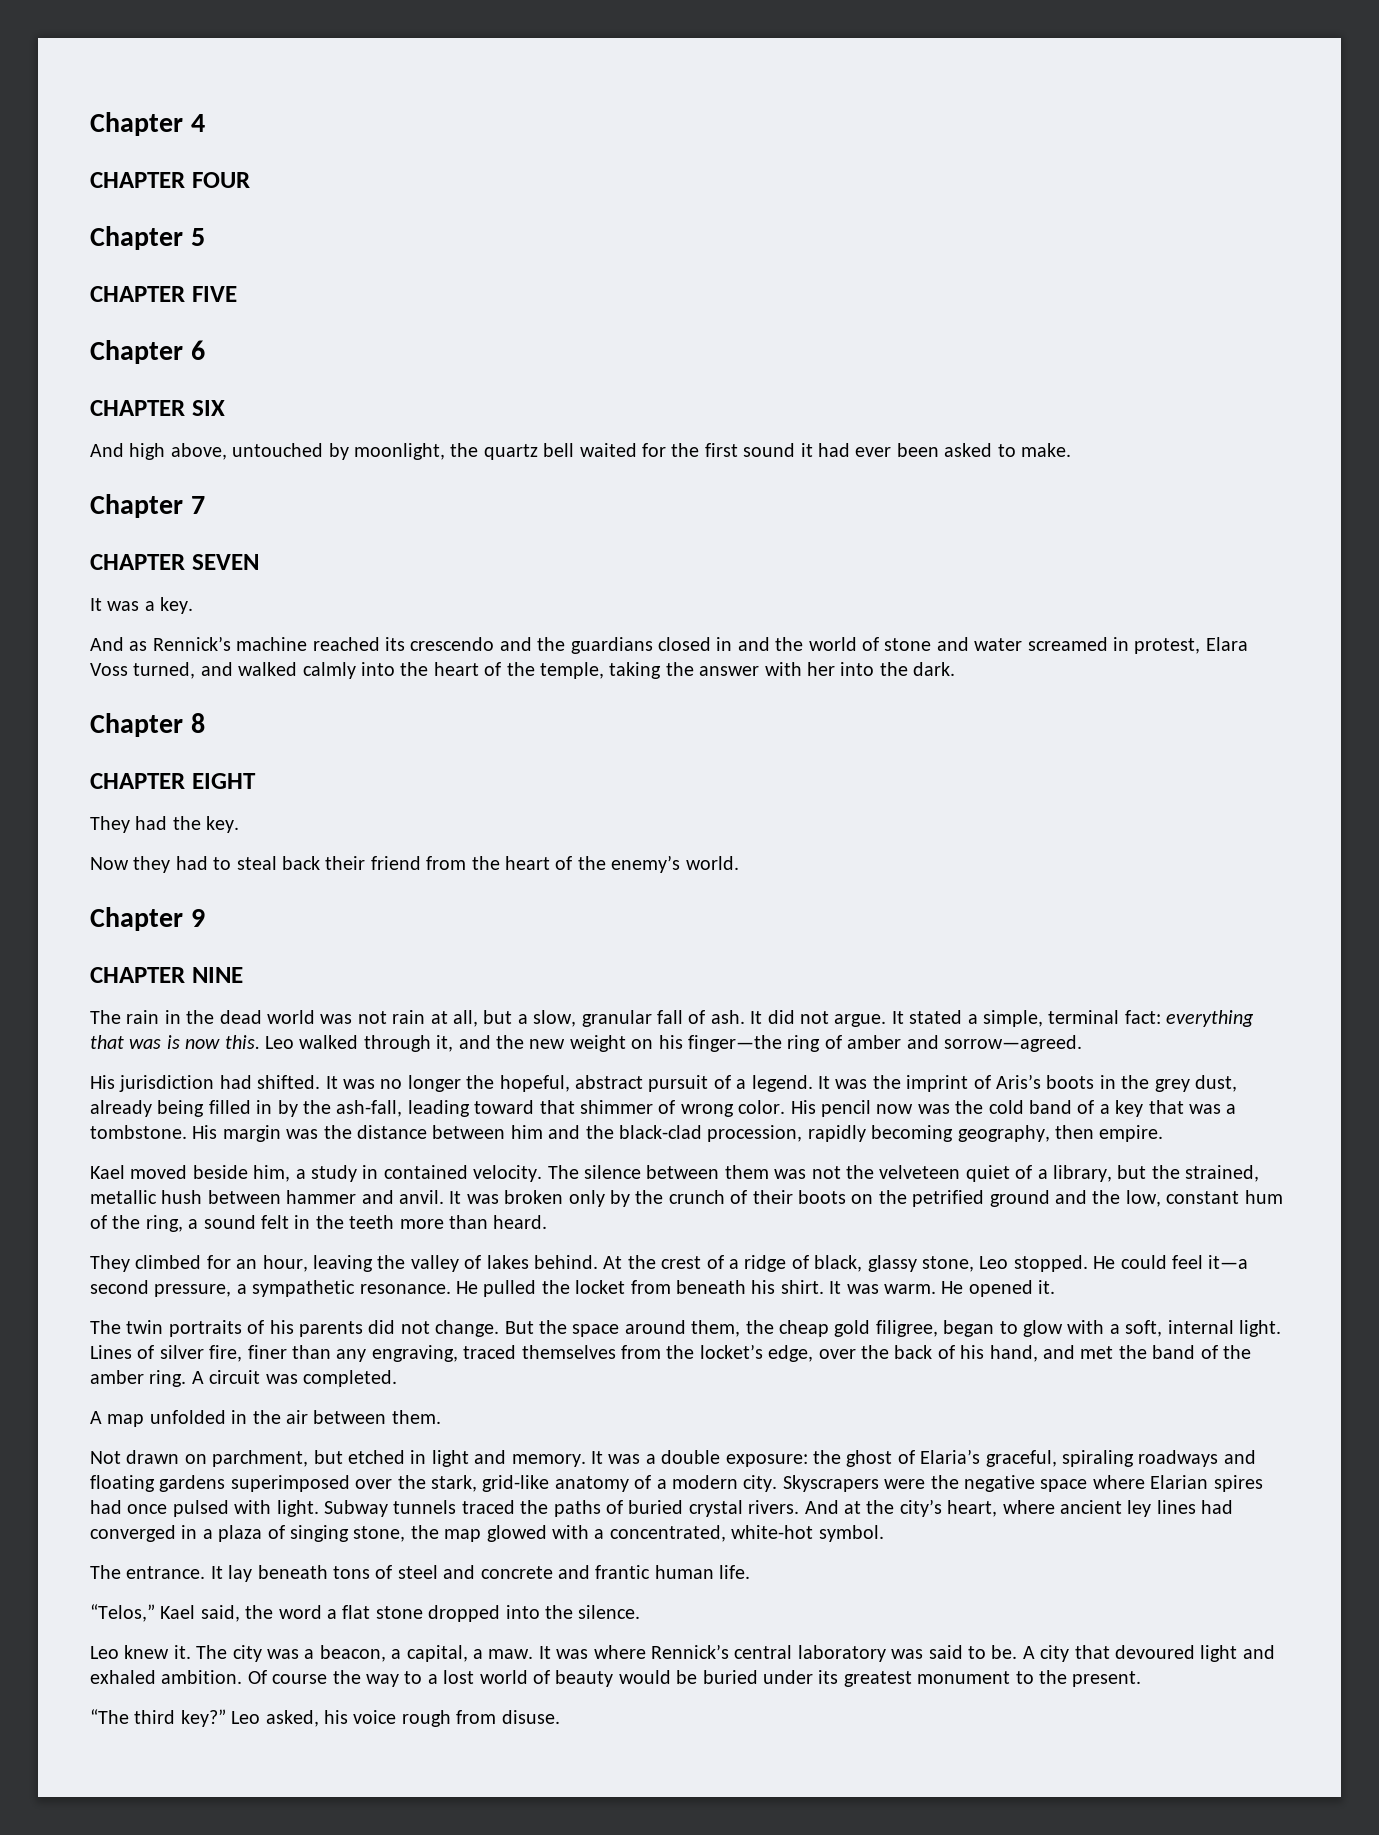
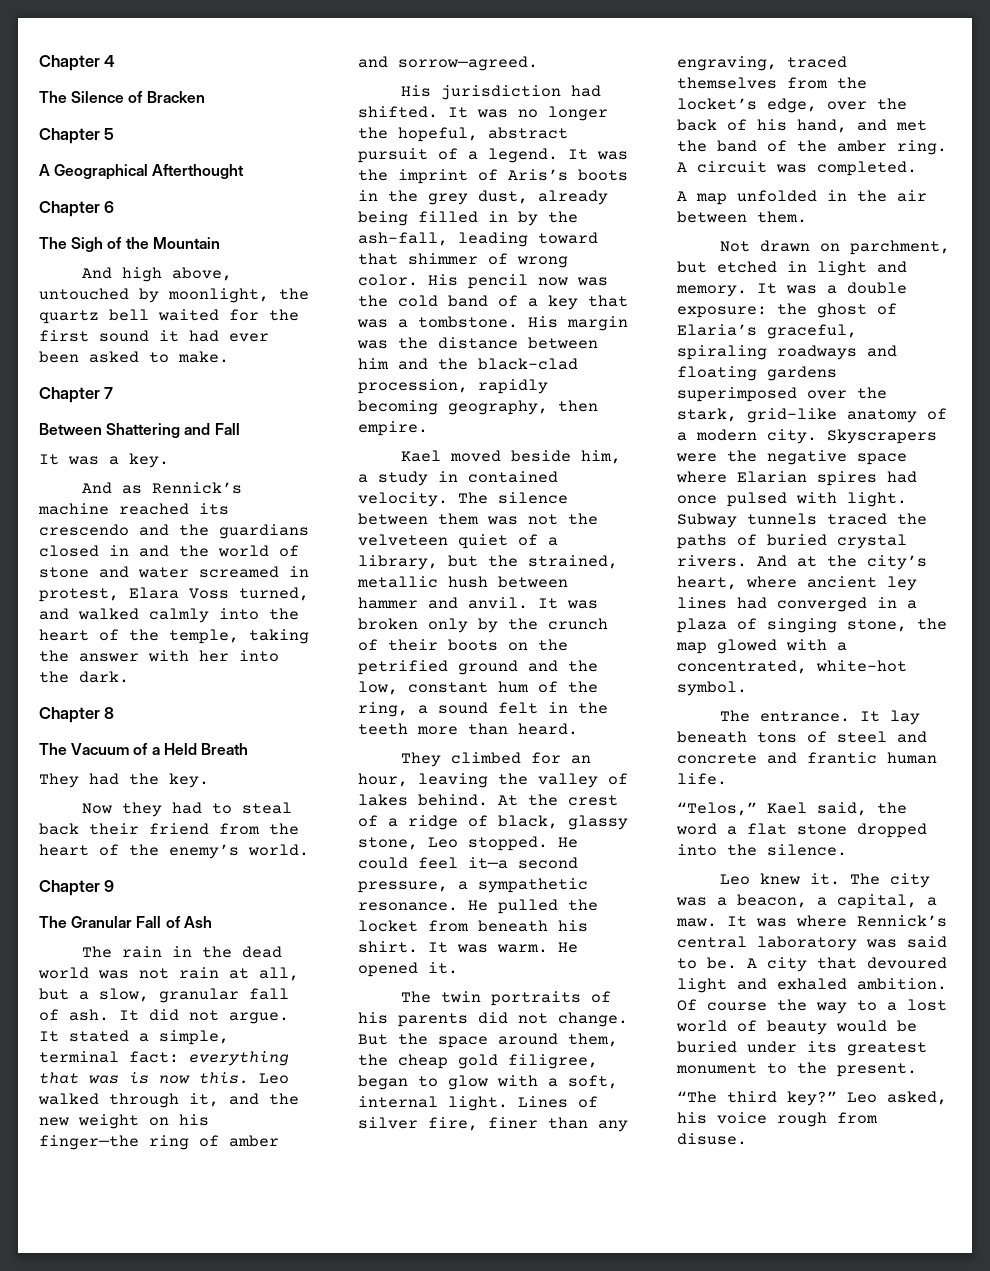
- CHAPTER FOUR
+ The Silence of Bracken
- CHAPTER FIVE
+ A Geographical Afterthought
- CHAPTER SIX
+ The Sigh of the Mountain
- CHAPTER SEVEN
+ Between Shattering and Fall
- CHAPTER EIGHT
+ The Vacuum of a Held Breath
- CHAPTER NINE
+ The Granular Fall of Ash

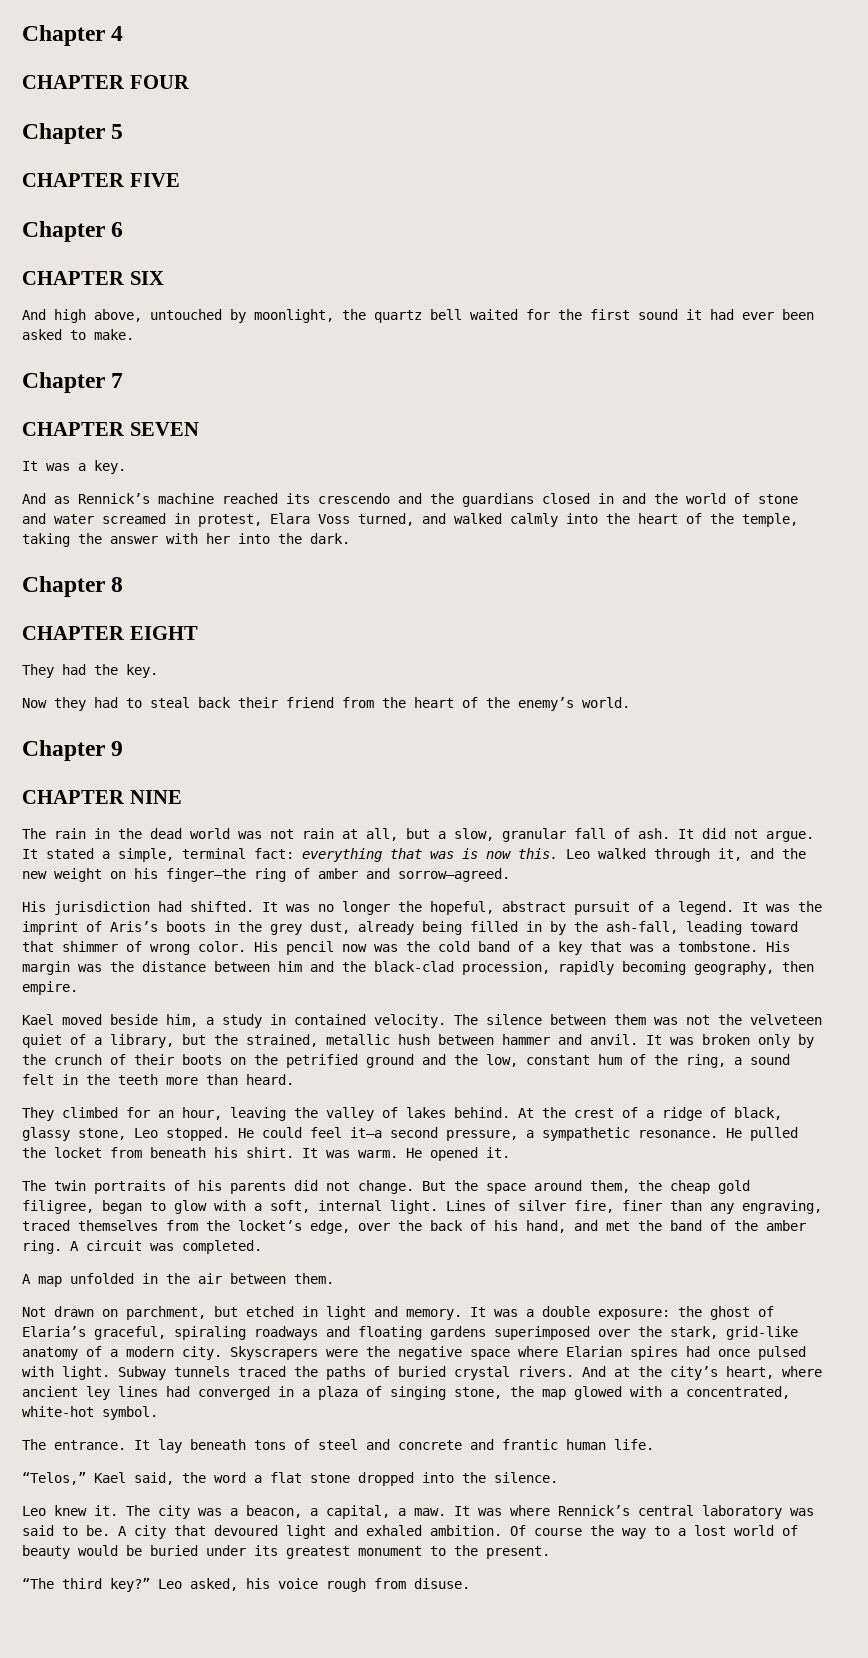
- The Silence of Bracken
+ CHAPTER FOUR
- A Geographical Afterthought
+ CHAPTER FIVE
- The Sigh of the Mountain
+ CHAPTER SIX
- Between Shattering and Fall
+ CHAPTER SEVEN
- The Vacuum of a Held Breath
+ CHAPTER EIGHT
- The Granular Fall of Ash
+ CHAPTER NINE

